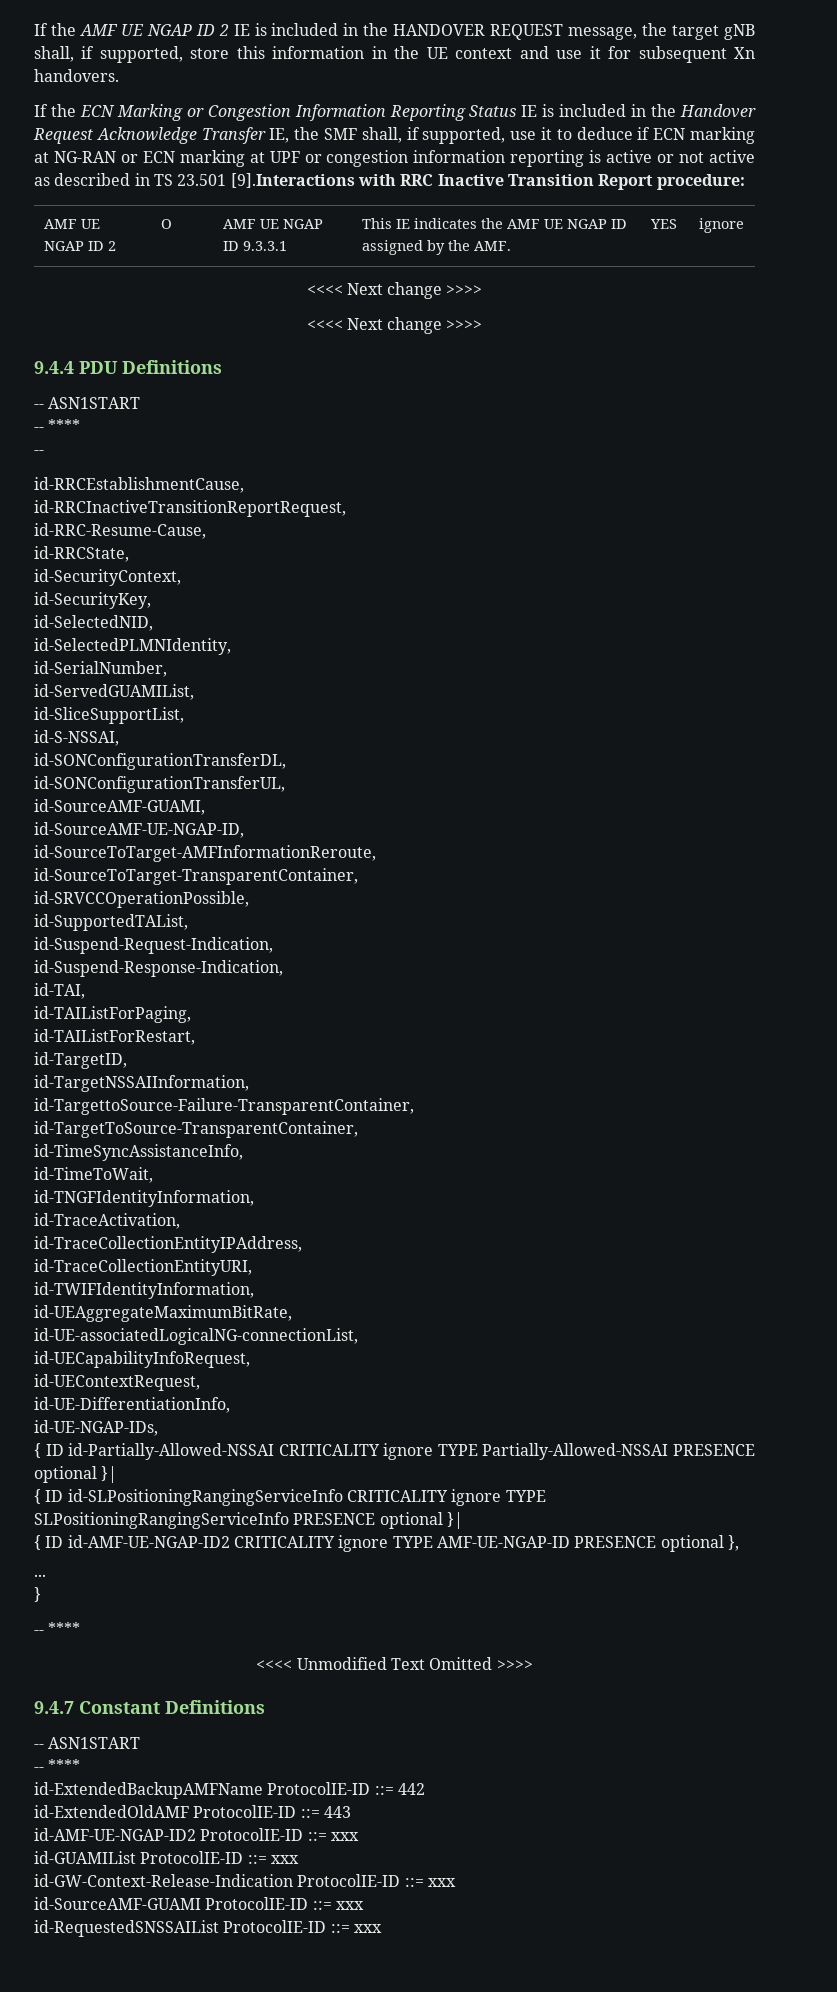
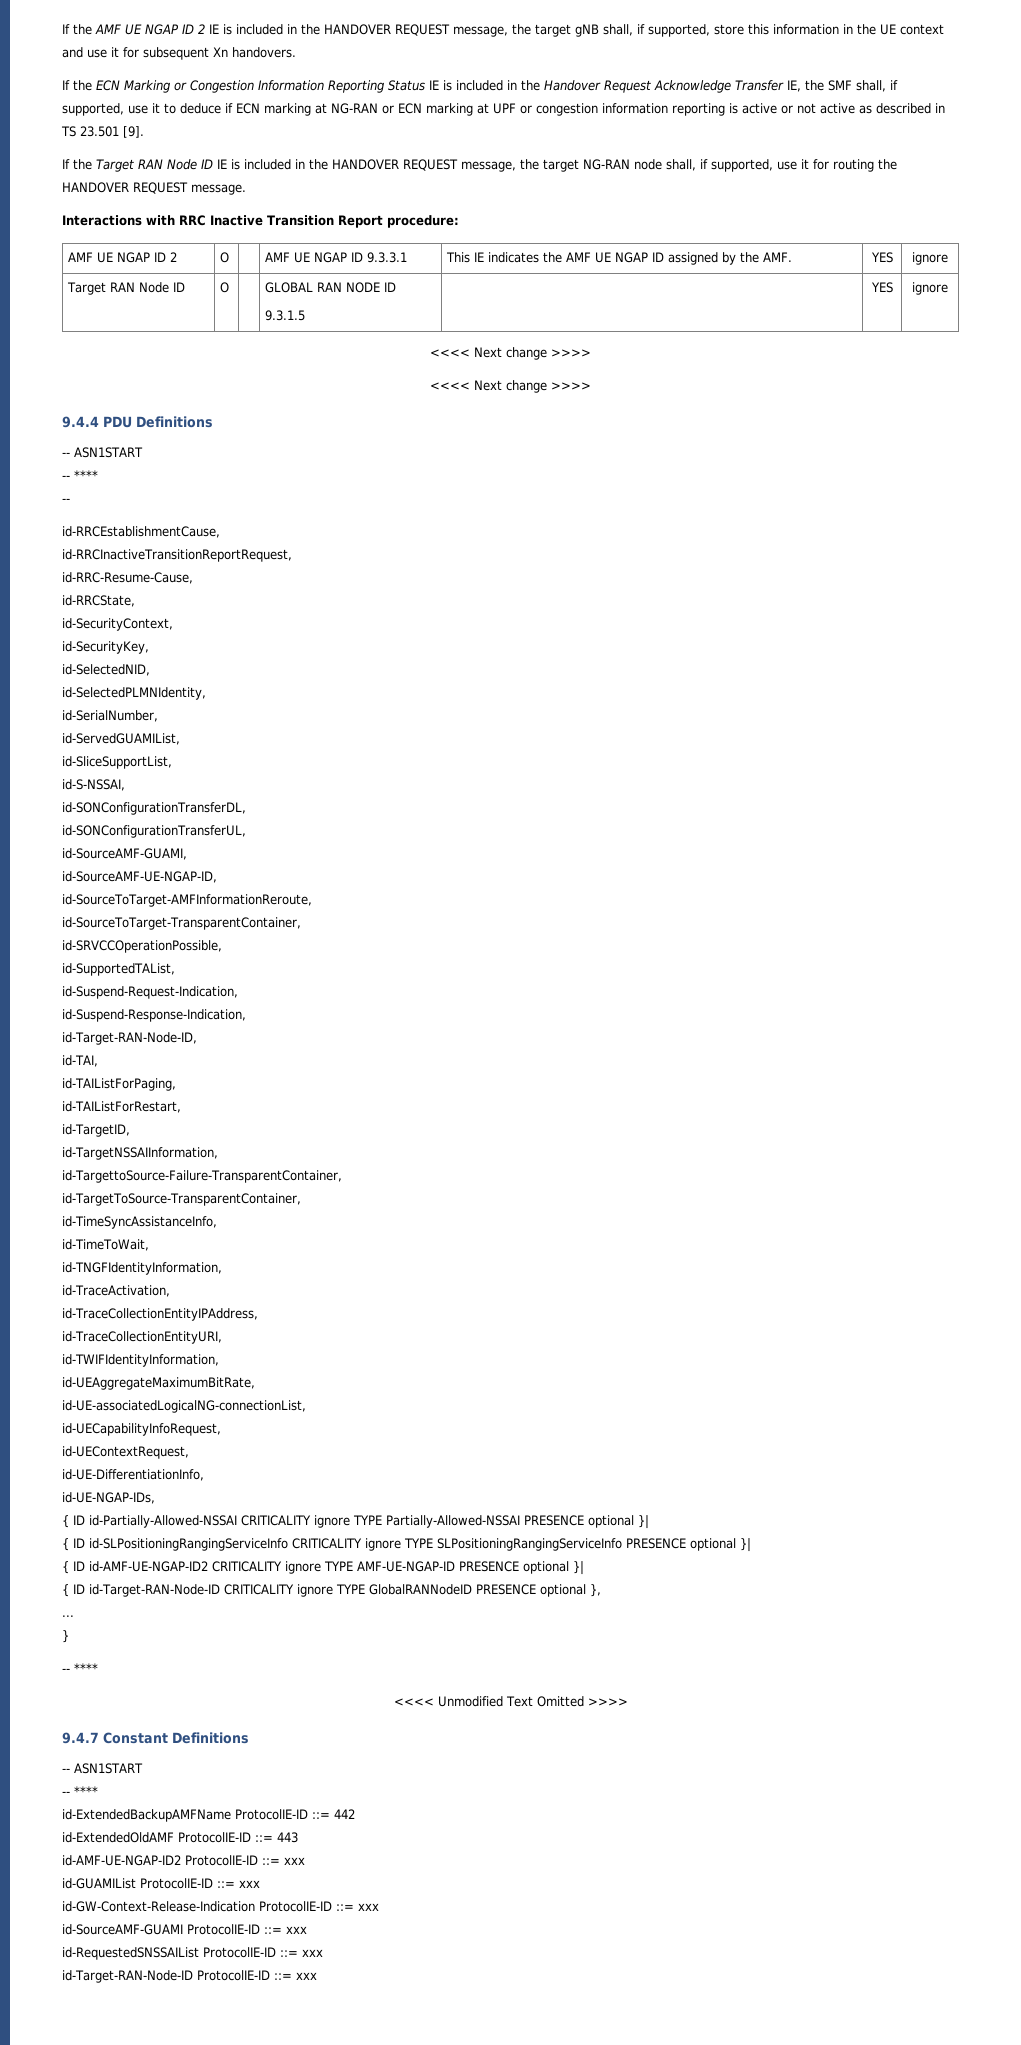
- If the ECN Marking or Congestion Information Reporting Status IE is included in the Handover Request Acknowledge Transfer IE, the SMF shall, if supported, use it to deduce if ECN marking at NG-RAN or ECN marking at UPF or congestion information reporting is active or not active as described in TS 23.501 [9].Interactions with RRC Inactive Transition Report procedure:
+ If the ECN Marking or Congestion Information Reporting Status IE is included in the Handover Request Acknowledge Transfer IE, the SMF shall, if supported, use it to deduce if ECN marking at NG-RAN or ECN marking at UPF or congestion information reporting is active or not active as described in TS 23.501 [9].
+ If the Target RAN Node ID IE is included in the HANDOVER REQUEST message, the target NG-RAN node shall, if supported, use it for routing the HANDOVER REQUEST message.
+ Interactions with RRC Inactive Transition Report procedure:
+ Target RAN Node ID | O | | GLOBAL RAN NODE ID
+ 9.3.1.5 | | YES | ignore
+ id-Target-RAN-Node-ID,
- { ID id-AMF-UE-NGAP-ID2 CRITICALITY ignore TYPE AMF-UE-NGAP-ID PRESENCE optional },
+ { ID id-AMF-UE-NGAP-ID2 CRITICALITY ignore TYPE AMF-UE-NGAP-ID PRESENCE optional }|
+ { ID id-Target-RAN-Node-ID CRITICALITY ignore TYPE GlobalRANNodeID PRESENCE optional },
+ id-Target-RAN-Node-ID ProtocolIE-ID ::= xxx

